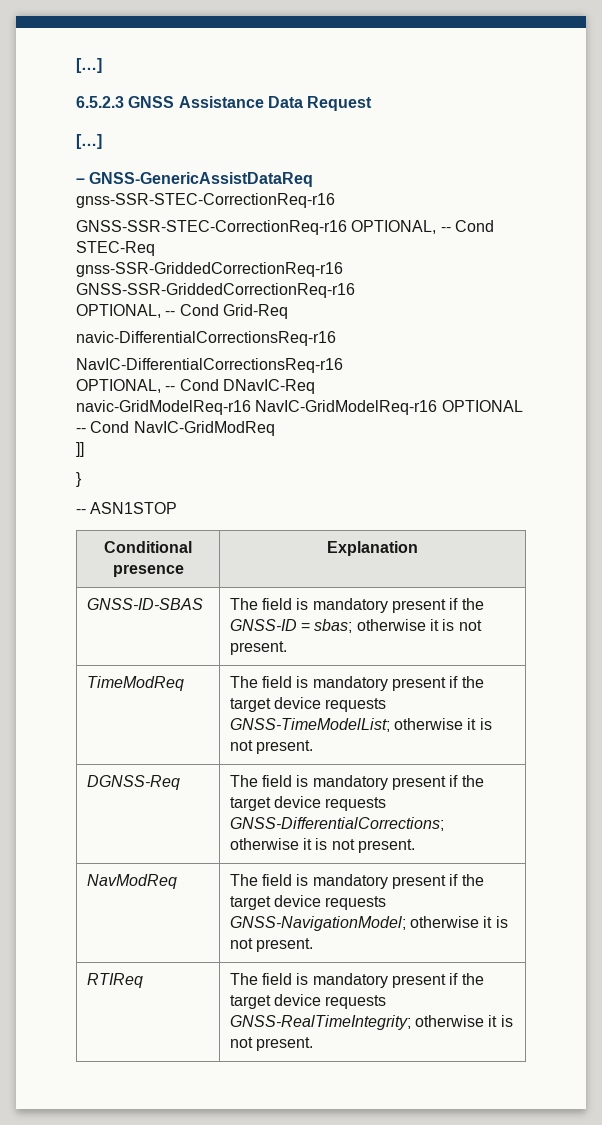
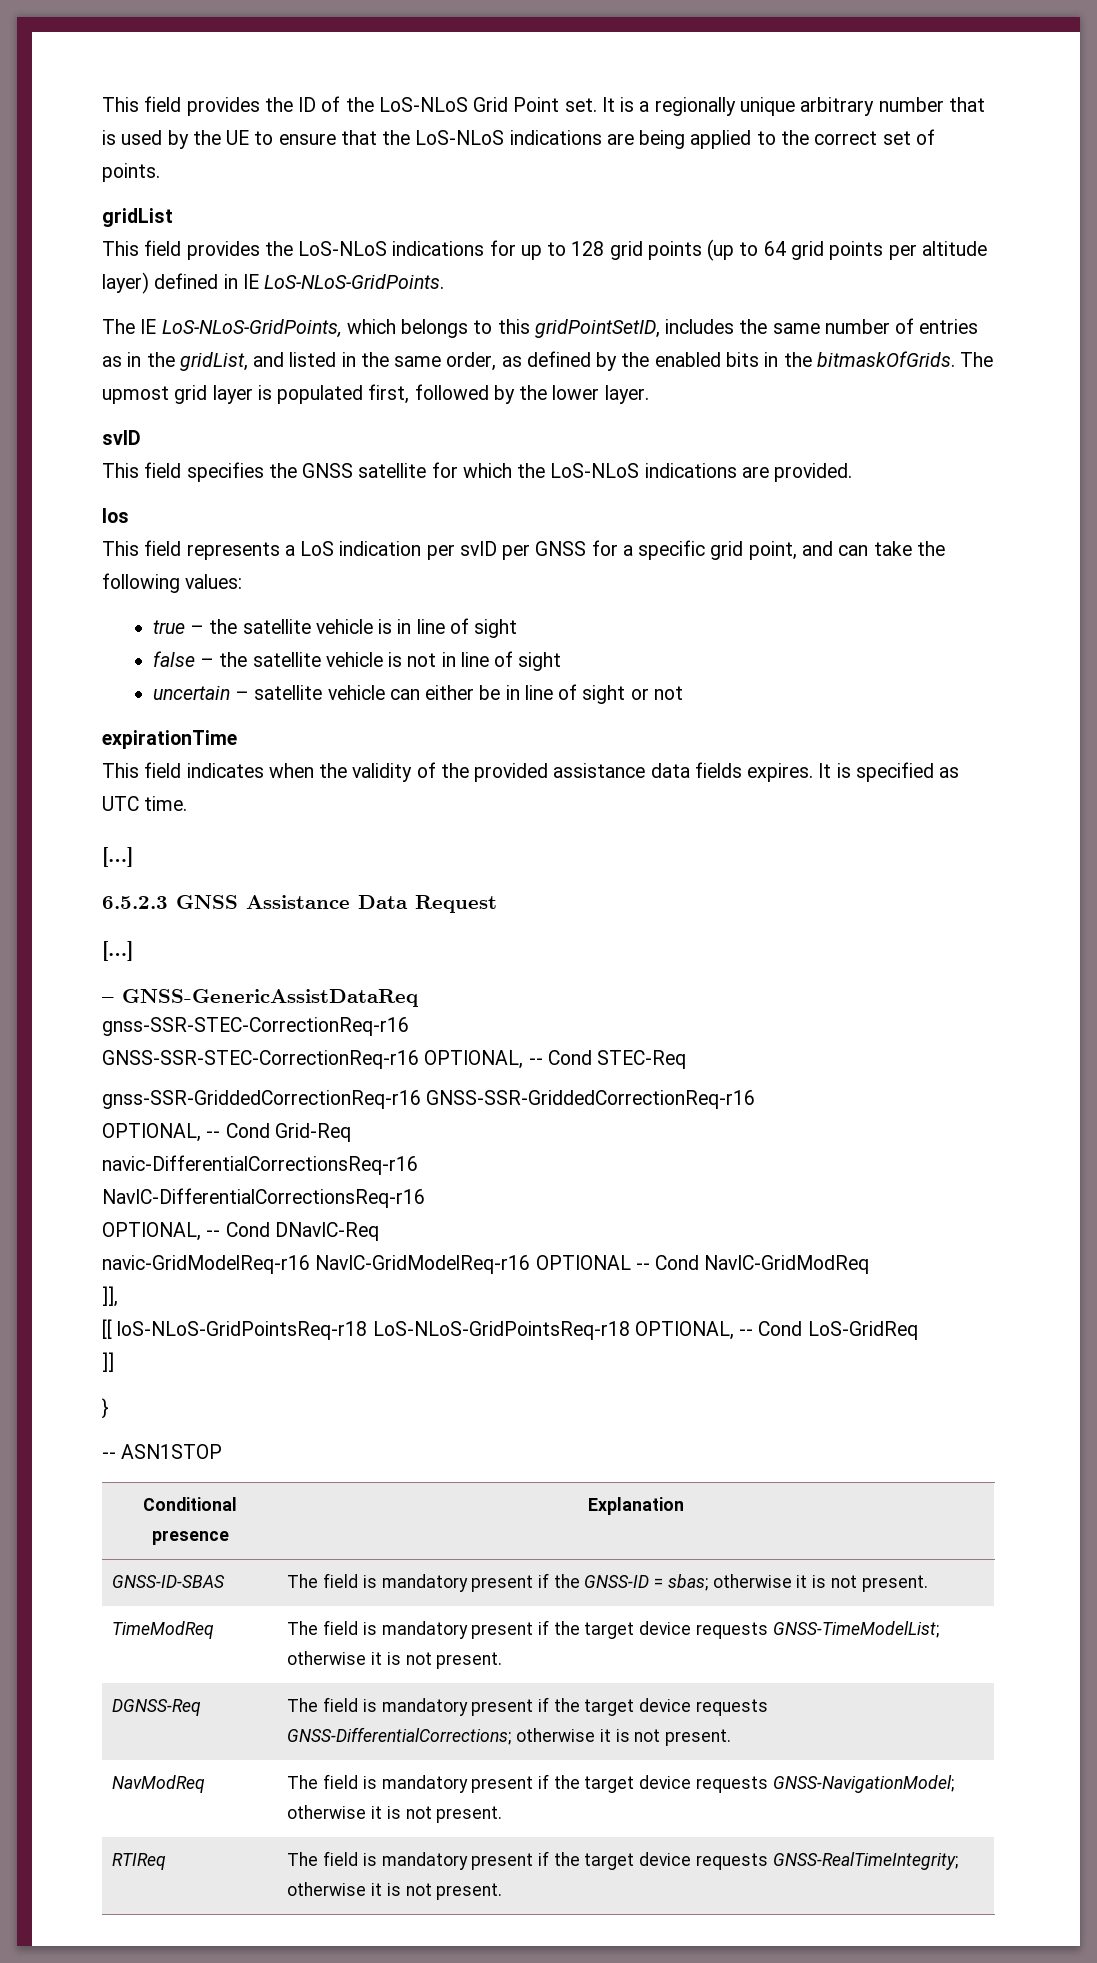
+ This field provides the ID of the LoS-NLoS Grid Point set. It is a regionally unique arbitrary number that is used by the UE to ensure that the LoS-NLoS indications are being applied to the correct set of points.
+ gridList
+ This field provides the LoS-NLoS indications for up to 128 grid points (up to 64 grid points per altitude layer) defined in IE LoS-NLoS-GridPoints.
+ The IE LoS-NLoS-GridPoints, which belongs to this gridPointSetID, includes the same number of entries as in the gridList, and listed in the same order, as defined by the enabled bits in the bitmaskOfGrids. The upmost grid layer is populated first, followed by the lower layer.
+ svID
+ This field specifies the GNSS satellite for which the LoS-NLoS indications are provided.
+ los
+ This field represents a LoS indication per svID per GNSS for a specific grid point, and can take the following values:
+ true – the satellite vehicle is in line of sight
+ false – the satellite vehicle is not in line of sight
+ uncertain – satellite vehicle can either be in line of sight or not
+ expirationTime
+ This field indicates when the validity of the provided assistance data fields expires. It is specified as UTC time.
+ ]],
+ [[ loS-NLoS-GridPointsReq-r18 LoS-NLoS-GridPointsReq-r18 OPTIONAL, -- Cond LoS-GridReq

